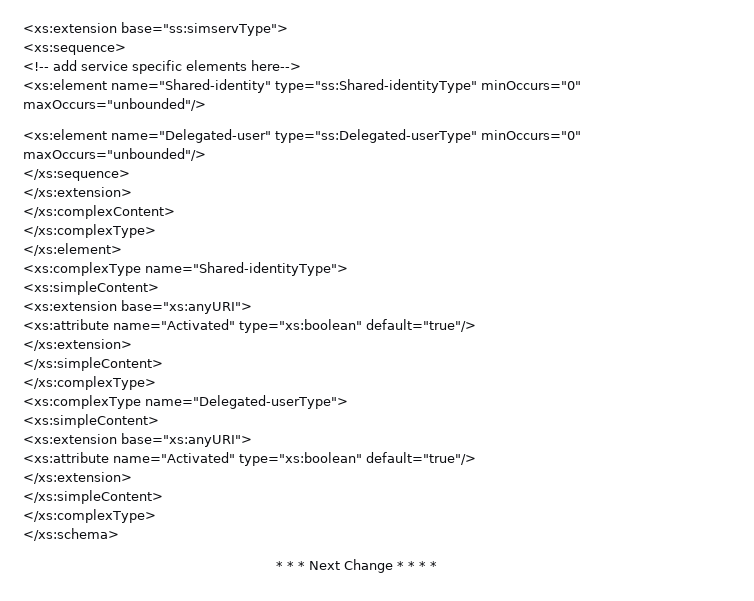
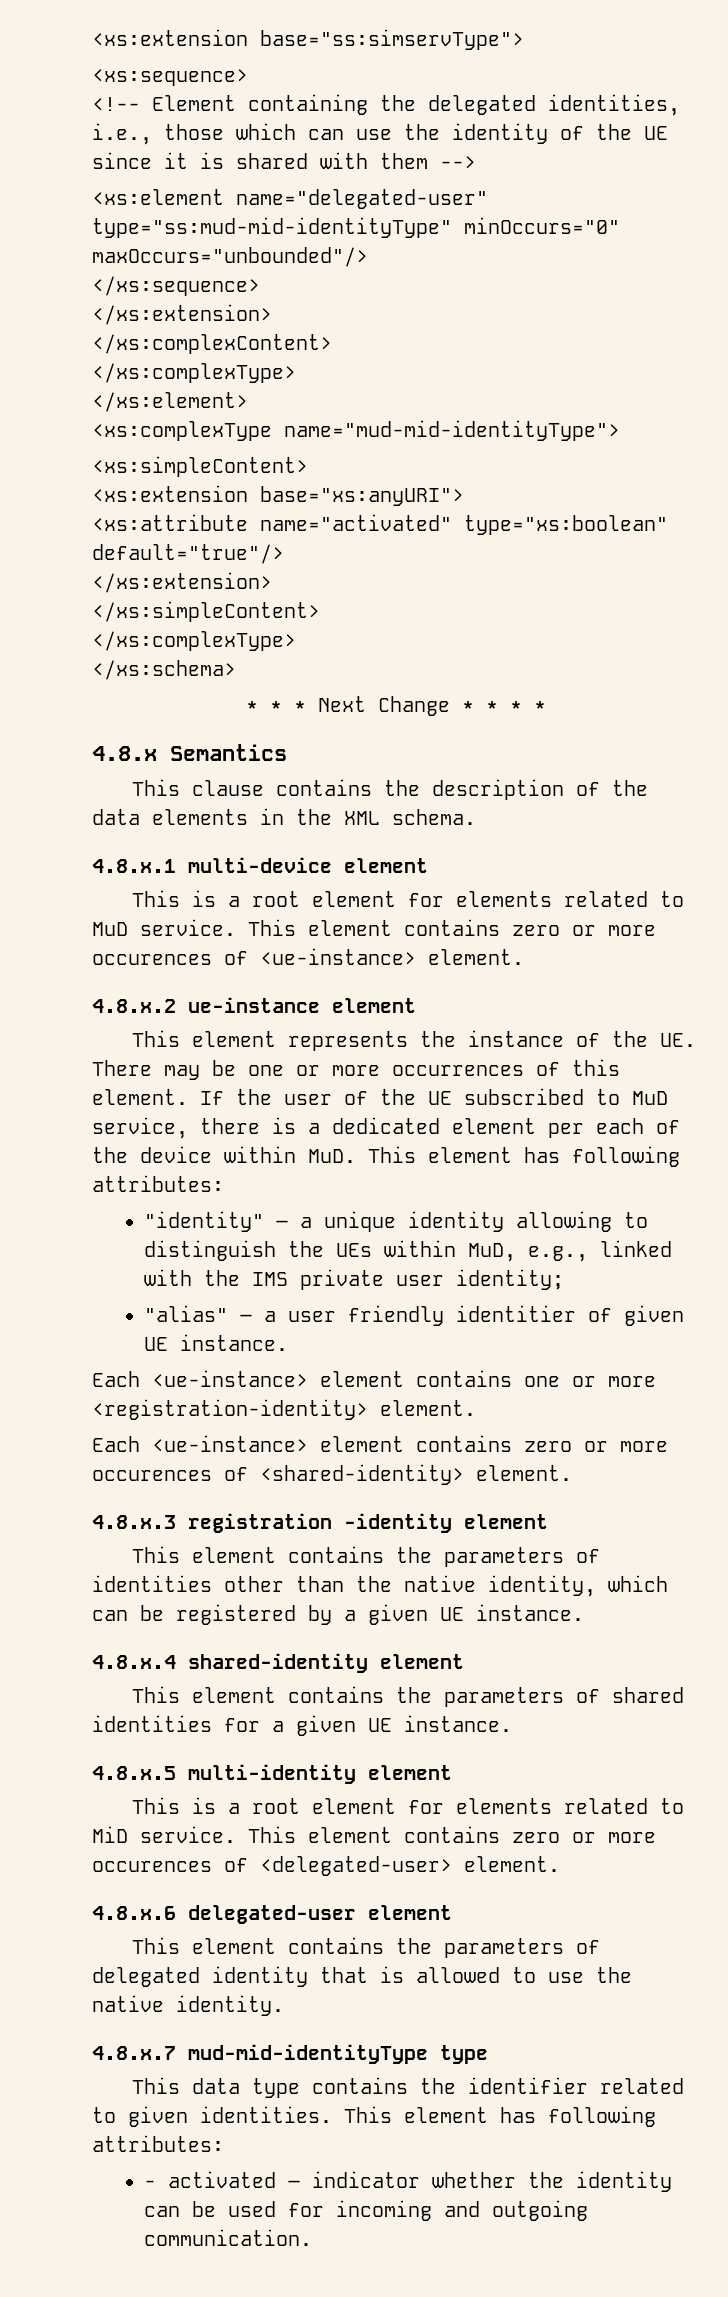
- <!-- add service specific elements here-->
- <xs:element name="Shared-identity" type="ss:Shared-identityType" minOccurs="0" maxOccurs="unbounded"/>
- <xs:element name="Delegated-user" type="ss:Delegated-userType" minOccurs="0" maxOccurs="unbounded"/>
+ <!-- Element containing the delegated identities, i.e., those which can use the identity of the UE since it is shared with them -->
+ <xs:element name="delegated-user" type="ss:mud-mid-identityType" minOccurs="0" maxOccurs="unbounded"/>
- <xs:complexType name="Shared-identityType">
+ <xs:complexType name="mud-mid-identityType">
  <xs:simpleContent>
  <xs:extension base="xs:anyURI">
- <xs:attribute name="Activated" type="xs:boolean" default="true"/>
- </xs:extension>
- </xs:simpleContent>
- </xs:complexType>
- <xs:complexType name="Delegated-userType">
- <xs:simpleContent>
- <xs:extension base="xs:anyURI">
- <xs:attribute name="Activated" type="xs:boolean" default="true"/>
+ <xs:attribute name="activated" type="xs:boolean" default="true"/>
+ 4.8.x Semantics
+ This clause contains the description of the data elements in the XML schema.
+ 4.8.x.1 multi-device element
+ This is a root element for elements related to MuD service. This element contains zero or more occurences of <ue-instance> element.
+ 4.8.x.2 ue-instance element
+ This element represents the instance of the UE. There may be one or more occurrences of this element. If the user of the UE subscribed to MuD service, there is a dedicated element per each of the device within MuD. This element has following attributes:
+ "identity" – a unique identity allowing to distinguish the UEs within MuD, e.g., linked with the IMS private user identity;
+ "alias" – a user friendly identitier of given UE instance.
+ Each <ue-instance> element contains one or more <registration-identity> element.
+ Each <ue-instance> element contains zero or more occurences of <shared-identity> element.
+ 4.8.x.3 registration -identity element
+ This element contains the parameters of identities other than the native identity, which can be registered by a given UE instance.
+ 4.8.x.4 shared-identity element
+ This element contains the parameters of shared identities for a given UE instance.
+ 4.8.x.5 multi-identity element
+ This is a root element for elements related to MiD service. This element contains zero or more occurences of <delegated-user> element.
+ 4.8.x.6 delegated-user element
+ This element contains the parameters of delegated identity that is allowed to use the native identity.
+ 4.8.x.7 mud-mid-identityType type
+ This data type contains the identifier related to given identities. This element has following attributes:
+ - activated – indicator whether the identity can be used for incoming and outgoing communication.

